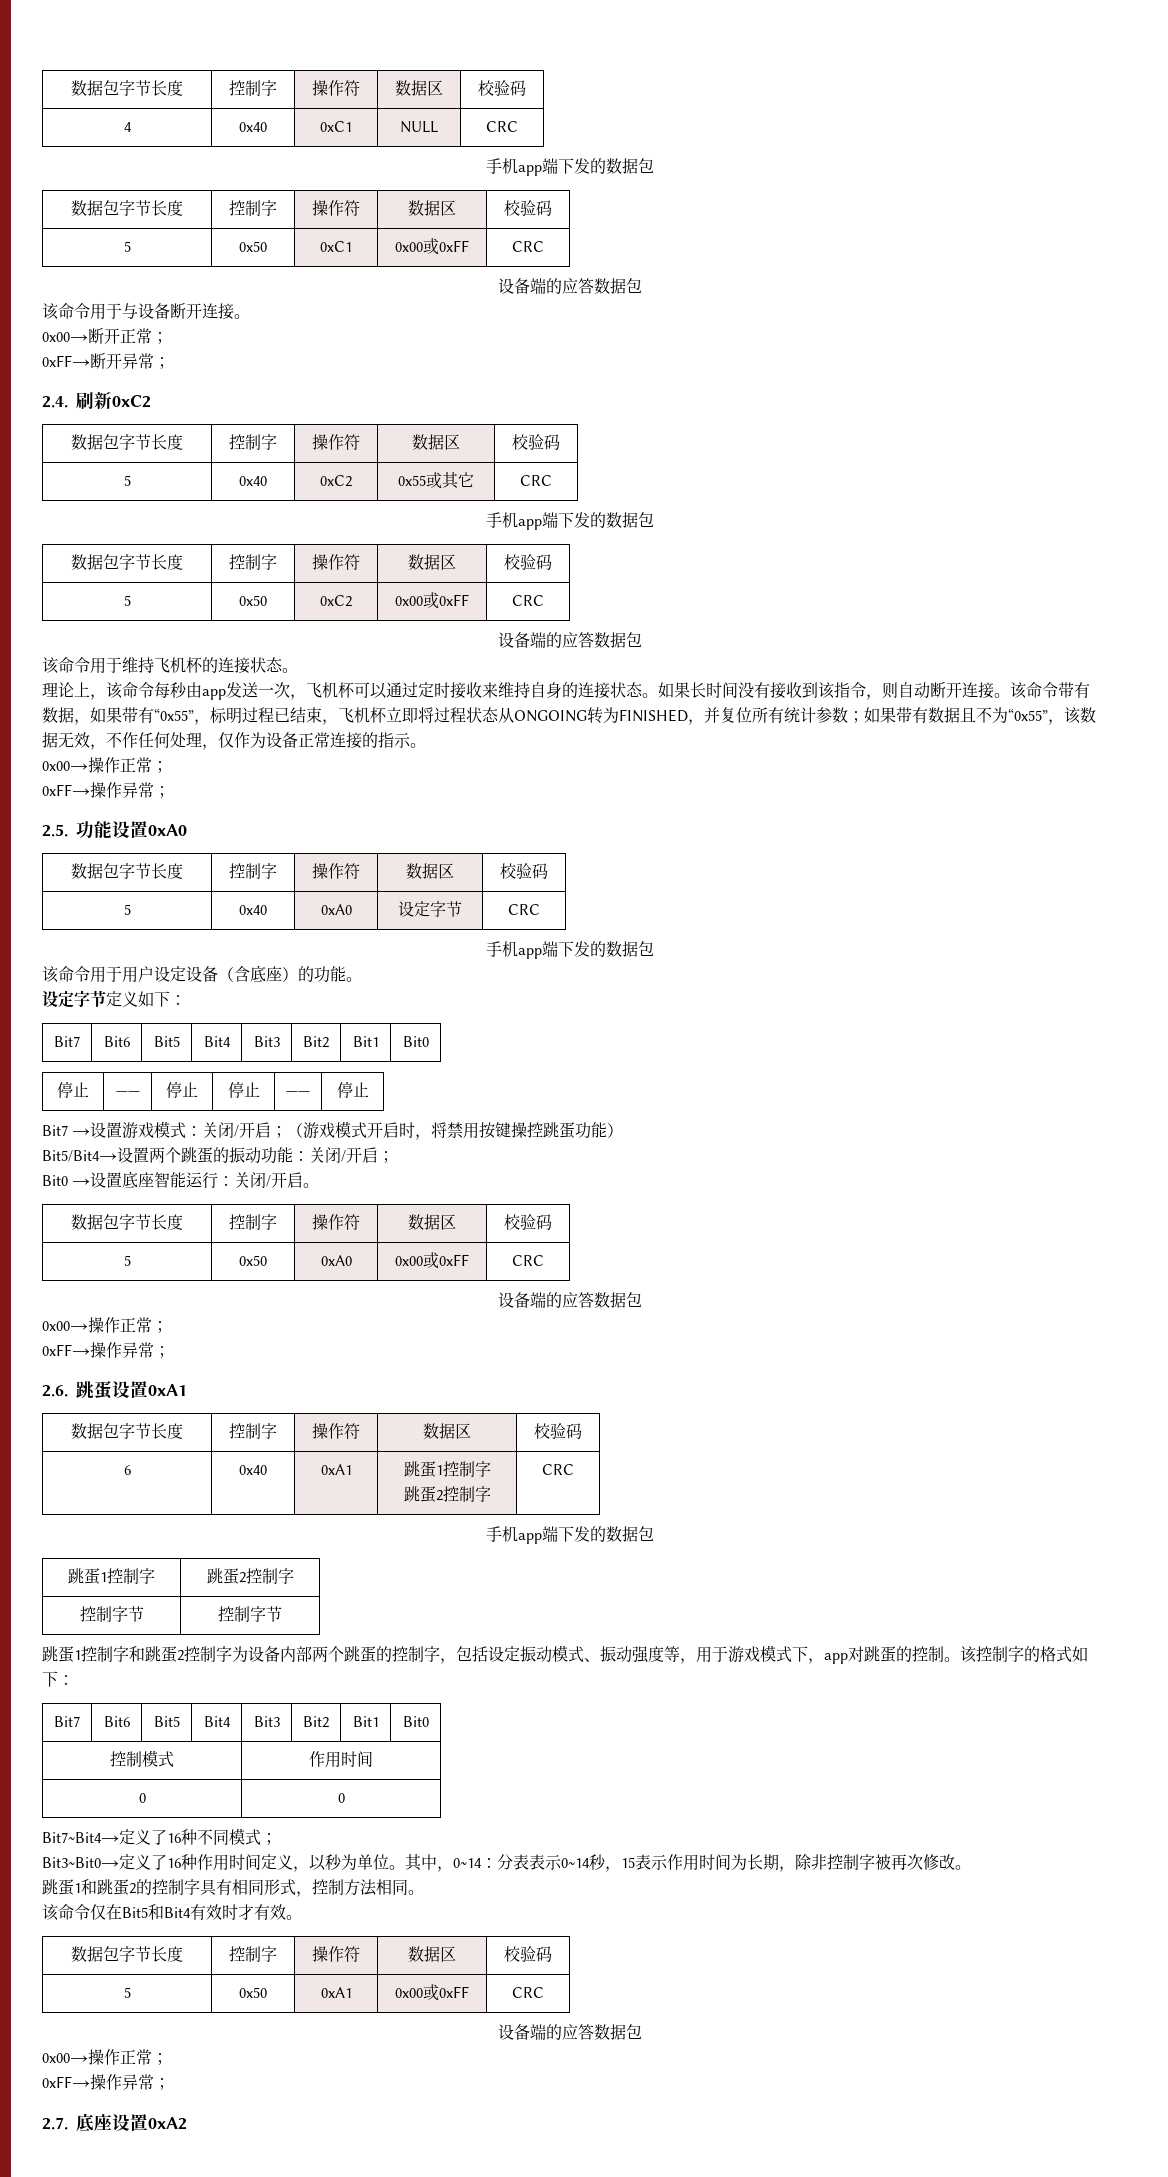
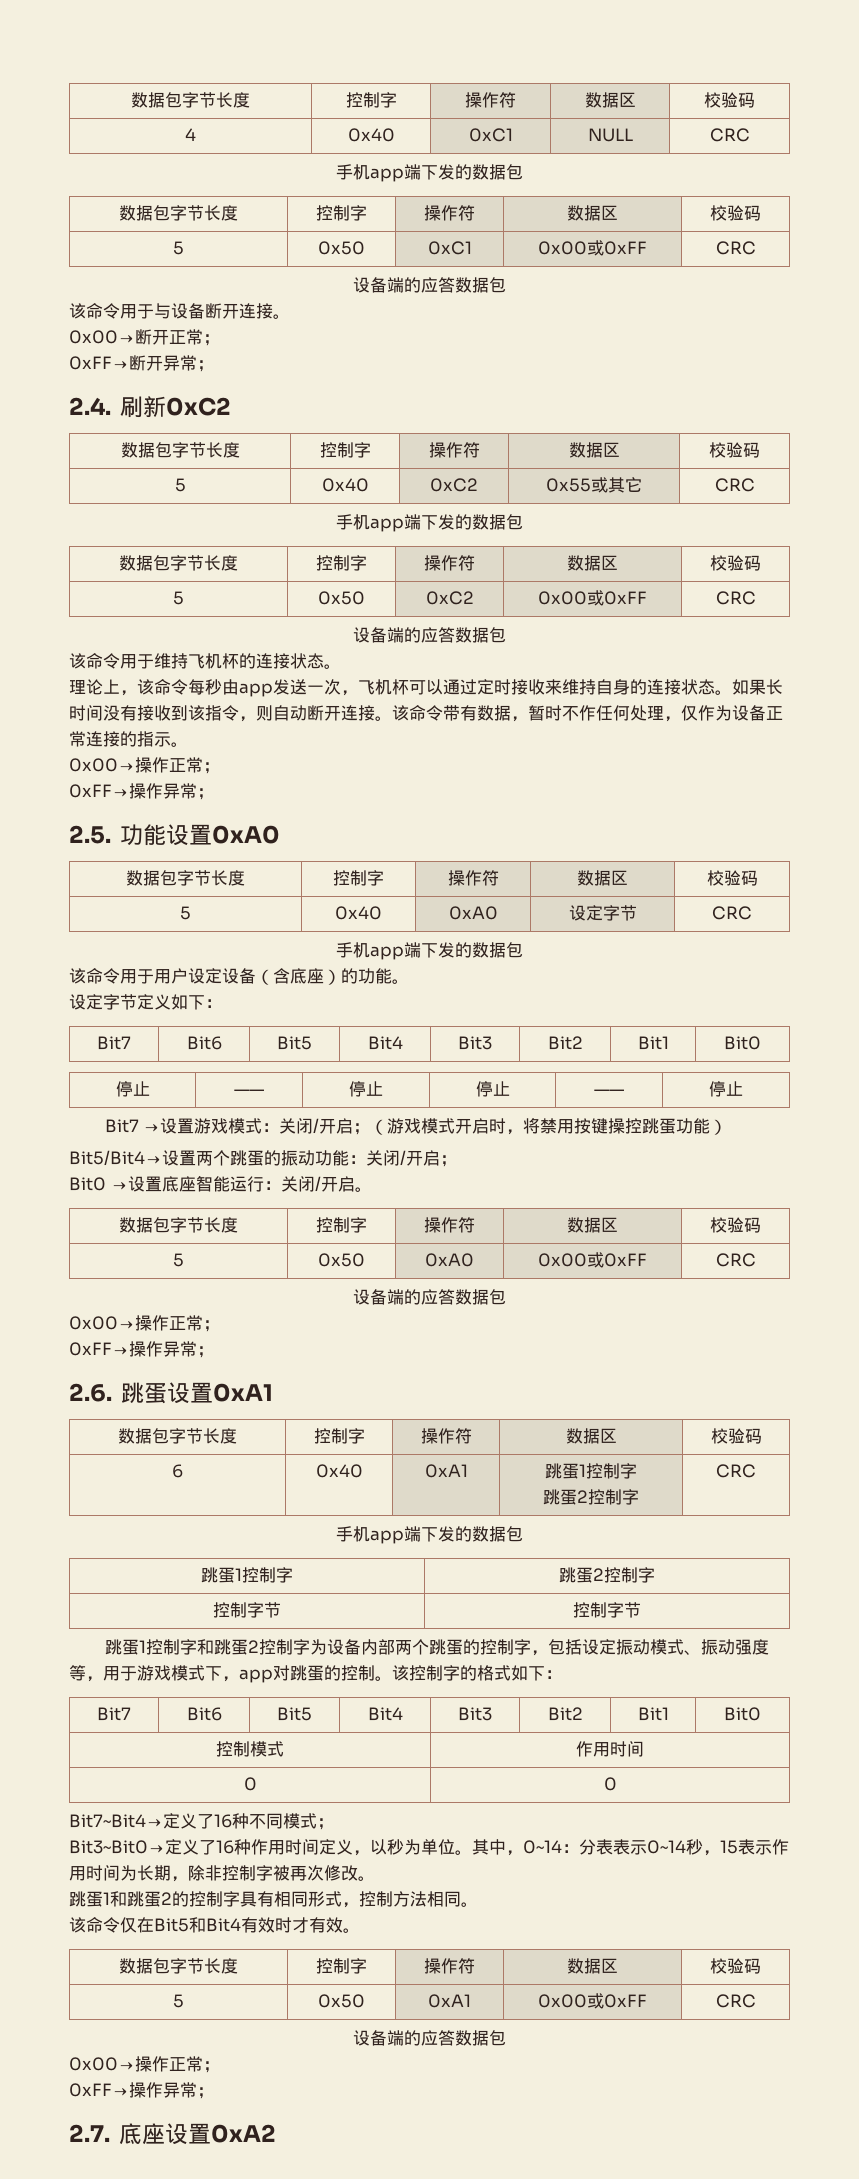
- 该命令带有数据，如果带有“0x55”，标明过程已结束，飞机杯立即将过程状态从ONGOING转为FINISHED，并复位所有统计参数；如果带有数据且不为“0x55”，该数据无效，不作任何处理，仅作为设备正常连接的指示。
+ 该命令带有数据，暂时不作任何处理，仅作为设备正常连接的指示。

